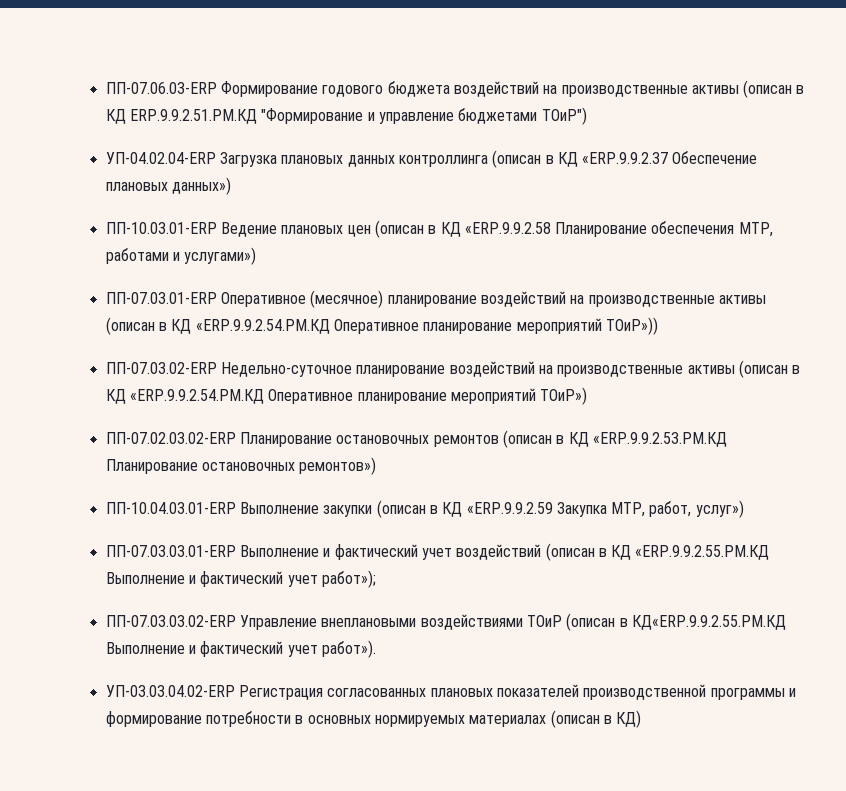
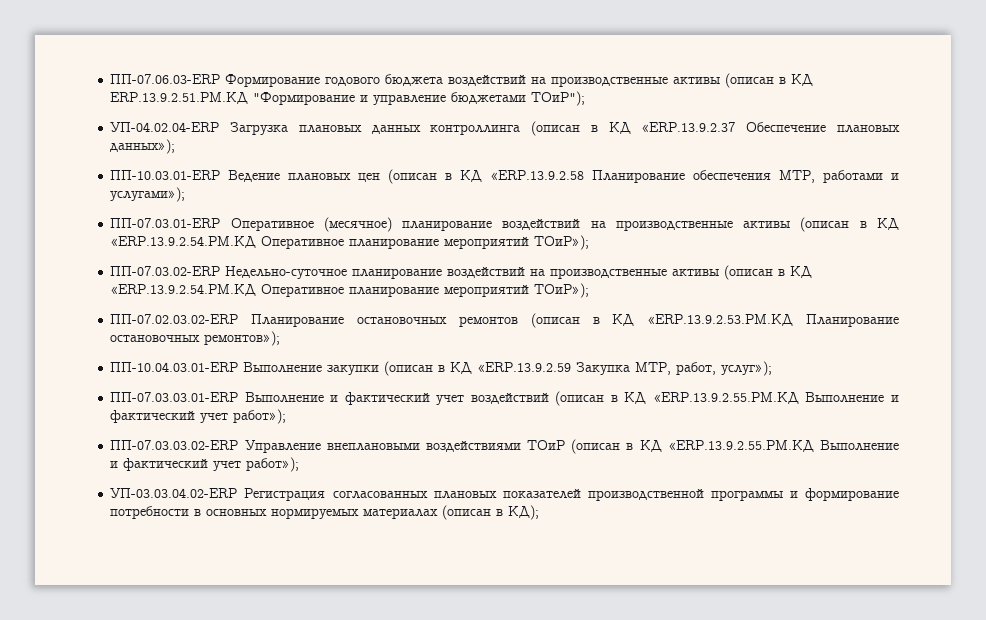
- ПП-07.06.03-ERP Формирование годового бюджета воздействий на производственные активы (описан в КД ERP.9.9.2.51.PM.КД "Формирование и управление бюджетами ТОиР")
+ ПП-07.06.03-ERP Формирование годового бюджета воздействий на производственные активы (описан в КД ERP.13.9.2.51.PM.КД "Формирование и управление бюджетами ТОиР");
- УП-04.02.04-ERP Загрузка плановых данных контроллинга (описан в КД «ERP.9.9.2.37 Обеспечение плановых данных»)
+ УП-04.02.04-ERP Загрузка плановых данных контроллинга (описан в КД «ERP.13.9.2.37 Обеспечение плановых данных»);
- ПП-10.03.01-ERP Ведение плановых цен (описан в КД «ERP.9.9.2.58 Планирование обеспечения МТР, работами и услугами»)
+ ПП-10.03.01-ERP Ведение плановых цен (описан в КД «ERP.13.9.2.58 Планирование обеспечения МТР, работами и услугами»);
- ПП-07.03.01-ERP Оперативное (месячное) планирование воздействий на производственные активы (описан в КД «ERP.9.9.2.54.PM.КД Оперативное планирование мероприятий ТОиР»))
+ ПП-07.03.01-ERP Оперативное (месячное) планирование воздействий на производственные активы (описан в КД «ERP.13.9.2.54.PM.КД Оперативное планирование мероприятий ТОиР»);
- ПП-07.03.02-ERP Недельно-суточное планирование воздействий на производственные активы (описан в КД «ERP.9.9.2.54.PM.КД Оперативное планирование мероприятий ТОиР»)
+ ПП-07.03.02-ERP Недельно-суточное планирование воздействий на производственные активы (описан в КД «ERP.13.9.2.54.PM.КД Оперативное планирование мероприятий ТОиР»);
- ПП-07.02.03.02-ERP Планирование остановочных ремонтов (описан в КД «ERP.9.9.2.53.PM.КД Планирование остановочных ремонтов»)
+ ПП-07.02.03.02-ERP Планирование остановочных ремонтов (описан в КД «ERP.13.9.2.53.PM.КД Планирование остановочных ремонтов»);
- ПП-10.04.03.01-ERP Выполнение закупки (описан в КД «ERP.9.9.2.59 Закупка МТР, работ, услуг»)
+ ПП-10.04.03.01-ERP Выполнение закупки (описан в КД «ERP.13.9.2.59 Закупка МТР, работ, услуг»);
- ПП-07.03.03.01-ERP Выполнение и фактический учет воздействий (описан в КД «ERP.9.9.2.55.PM.КД Выполнение и фактический учет работ»);
+ ПП-07.03.03.01-ERP Выполнение и фактический учет воздействий (описан в КД «ERP.13.9.2.55.PM.КД Выполнение и фактический учет работ»);
- ПП-07.03.03.02-ERP Управление внеплановыми воздействиями ТОиР (описан в КД«ERP.9.9.2.55.PM.КД Выполнение и фактический учет работ»).
+ ПП-07.03.03.02-ERP Управление внеплановыми воздействиями ТОиР (описан в КД «ERP.13.9.2.55.PM.КД Выполнение и фактический учет работ»);
- УП-03.03.04.02-ERP Регистрация согласованных плановых показателей производственной программы и формирование потребности в основных нормируемых материалах (описан в КД)
+ УП-03.03.04.02-ERP Регистрация согласованных плановых показателей производственной программы и формирование потребности в основных нормируемых материалах (описан в КД);

